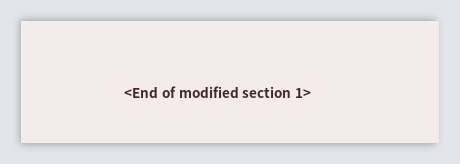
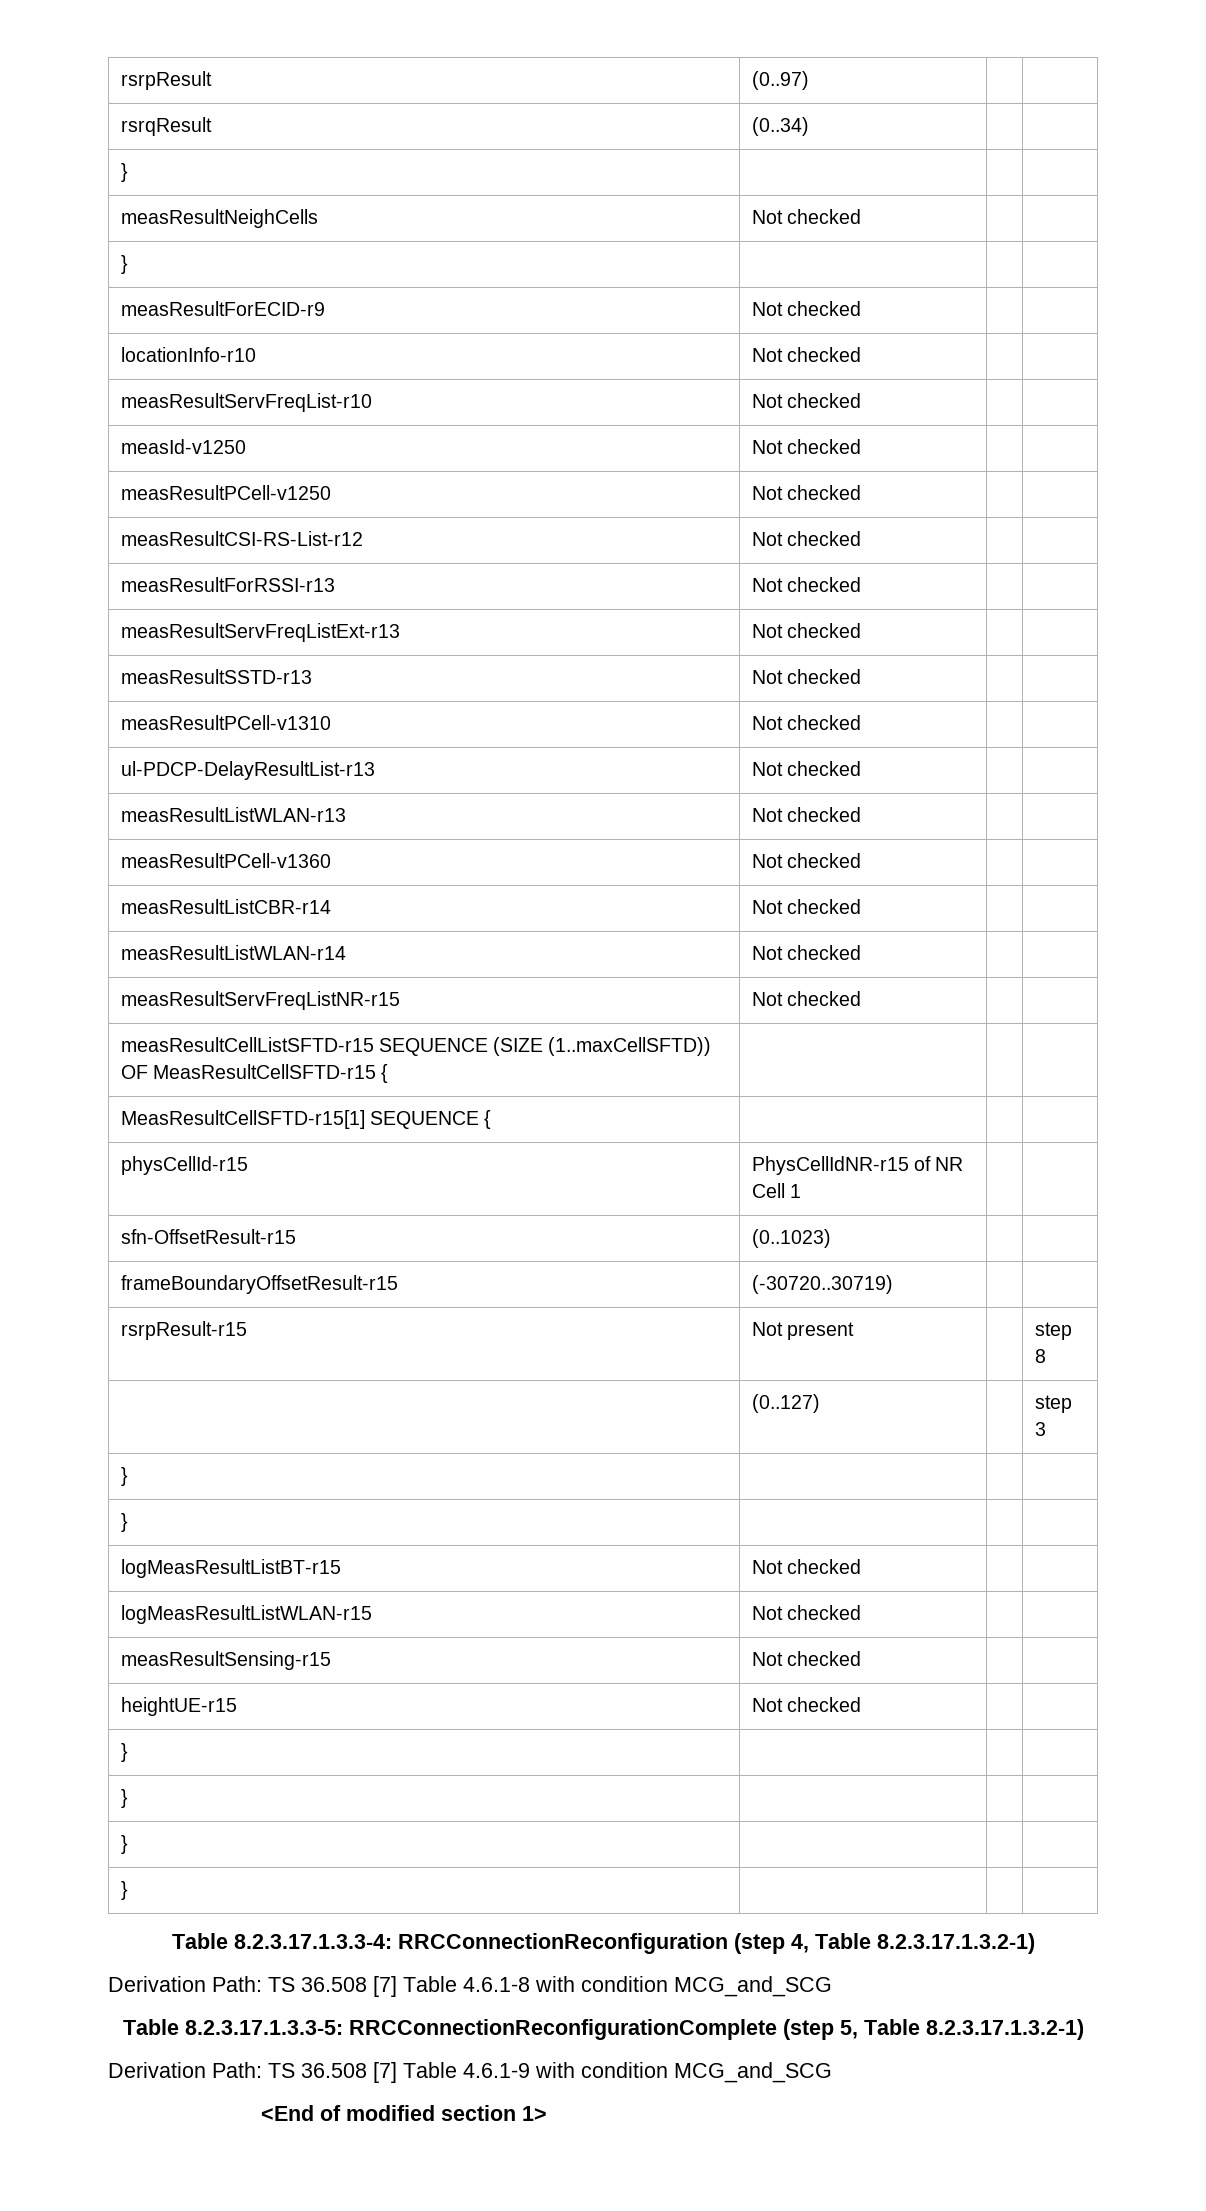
+ rsrpResult | (0..97) | |
+ rsrqResult | (0..34) | |
+ } | | |
+ measResultNeighCells | Not checked | |
+ } | | |
+ measResultForECID-r9 | Not checked | |
+ locationInfo-r10 | Not checked | |
+ measResultServFreqList-r10 | Not checked | |
+ measId-v1250 | Not checked | |
+ measResultPCell-v1250 | Not checked | |
+ measResultCSI-RS-List-r12 | Not checked | |
+ measResultForRSSI-r13 | Not checked | |
+ measResultServFreqListExt-r13 | Not checked | |
+ measResultSSTD-r13 | Not checked | |
+ measResultPCell-v1310 | Not checked | |
+ ul-PDCP-DelayResultList-r13 | Not checked | |
+ measResultListWLAN-r13 | Not checked | |
+ measResultPCell-v1360 | Not checked | |
+ measResultListCBR-r14 | Not checked | |
+ measResultListWLAN-r14 | Not checked | |
+ measResultServFreqListNR-r15 | Not checked | |
+ measResultCellListSFTD-r15 SEQUENCE (SIZE (1..maxCellSFTD)) OF MeasResultCellSFTD-r15 { | | |
+ MeasResultCellSFTD-r15[1] SEQUENCE { | | |
+ physCellId-r15 | PhysCellIdNR-r15 of NR Cell 1 | |
+ sfn-OffsetResult-r15 | (0..1023) | |
+ frameBoundaryOffsetResult-r15 | (-30720..30719) | |
+ rsrpResult-r15 | Not present | | step 8
+ | (0..127) | | step 3
+ } | | |
+ } | | |
+ logMeasResultListBT-r15 | Not checked | |
+ logMeasResultListWLAN-r15 | Not checked | |
+ measResultSensing-r15 | Not checked | |
+ heightUE-r15 | Not checked | |
+ } | | |
+ } | | |
+ } | | |
+ } | | |
+ Table 8.2.3.17.1.3.3-4: RRCConnectionReconfiguration (step 4, Table 8.2.3.17.1.3.2-1)
+ Derivation Path: TS 36.508 [7] Table 4.6.1-8 with condition MCG_and_SCG
+ Table 8.2.3.17.1.3.3-5: RRCConnectionReconfigurationComplete (step 5, Table 8.2.3.17.1.3.2-1)
+ Derivation Path: TS 36.508 [7] Table 4.6.1-9 with condition MCG_and_SCG

